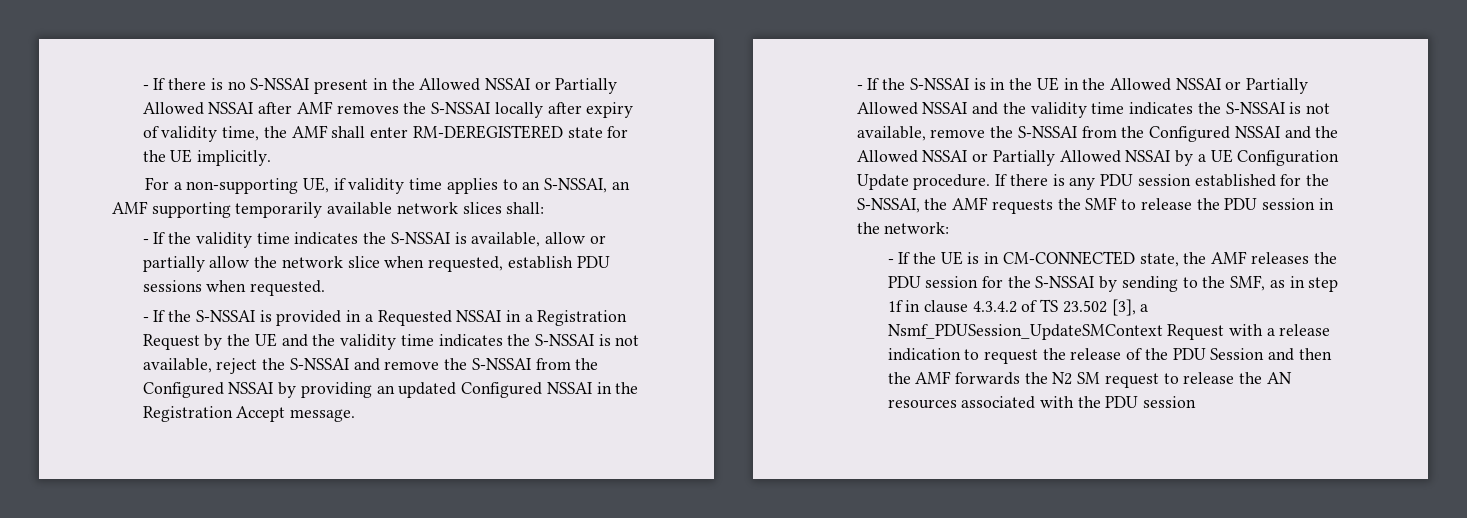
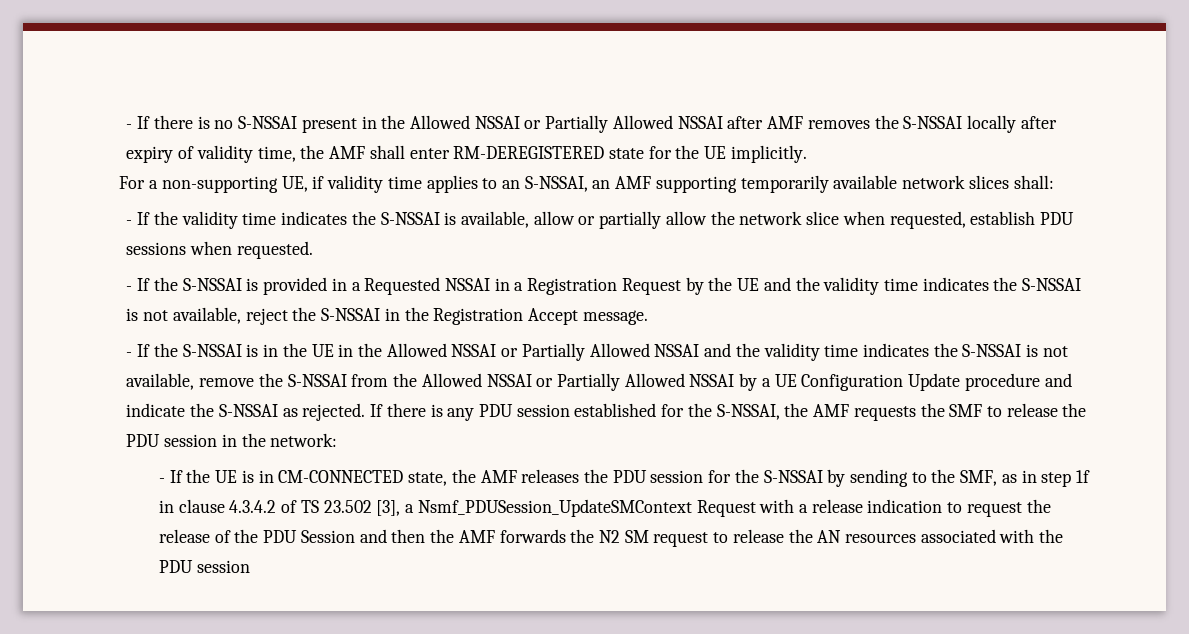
- - If the S-NSSAI is provided in a Requested NSSAI in a Registration Request by the UE and the validity time indicates the S-NSSAI is not available, reject the S-NSSAI and remove the S-NSSAI from the Configured NSSAI by providing an updated Configured NSSAI in the Registration Accept message.
+ - If the S-NSSAI is provided in a Requested NSSAI in a Registration Request by the UE and the validity time indicates the S-NSSAI is not available, reject the S-NSSAI in the Registration Accept message.
- - If the S-NSSAI is in the UE in the Allowed NSSAI or Partially Allowed NSSAI and the validity time indicates the S-NSSAI is not available, remove the S-NSSAI from the Configured NSSAI and the Allowed NSSAI or Partially Allowed NSSAI by a UE Configuration Update procedure.
+ - If the S-NSSAI is in the UE in the Allowed NSSAI or Partially Allowed NSSAI and the validity time indicates the S-NSSAI is not available, remove the S-NSSAI from the Allowed NSSAI or Partially Allowed NSSAI by a UE Configuration Update procedure and indicate the S-NSSAI as rejected.

